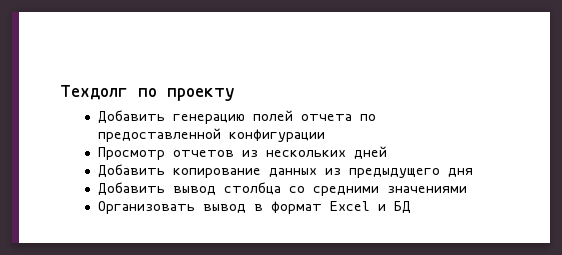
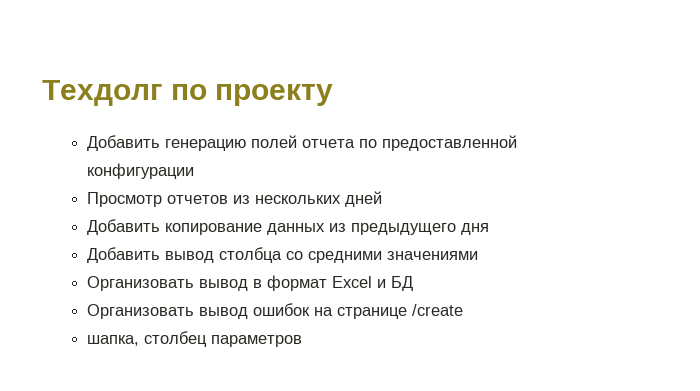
+ Организовать вывод ошибок на странице /create
+ шапка, столбец параметров

